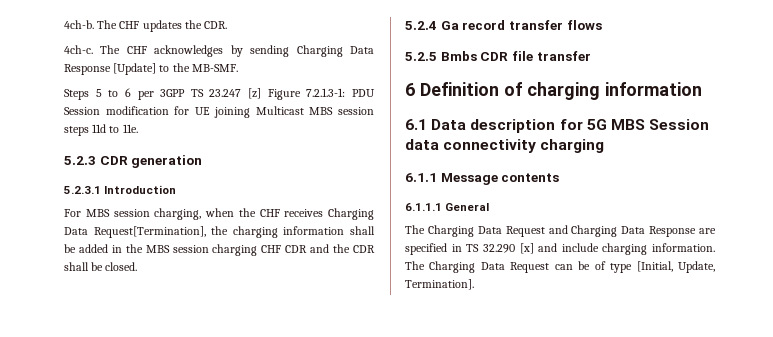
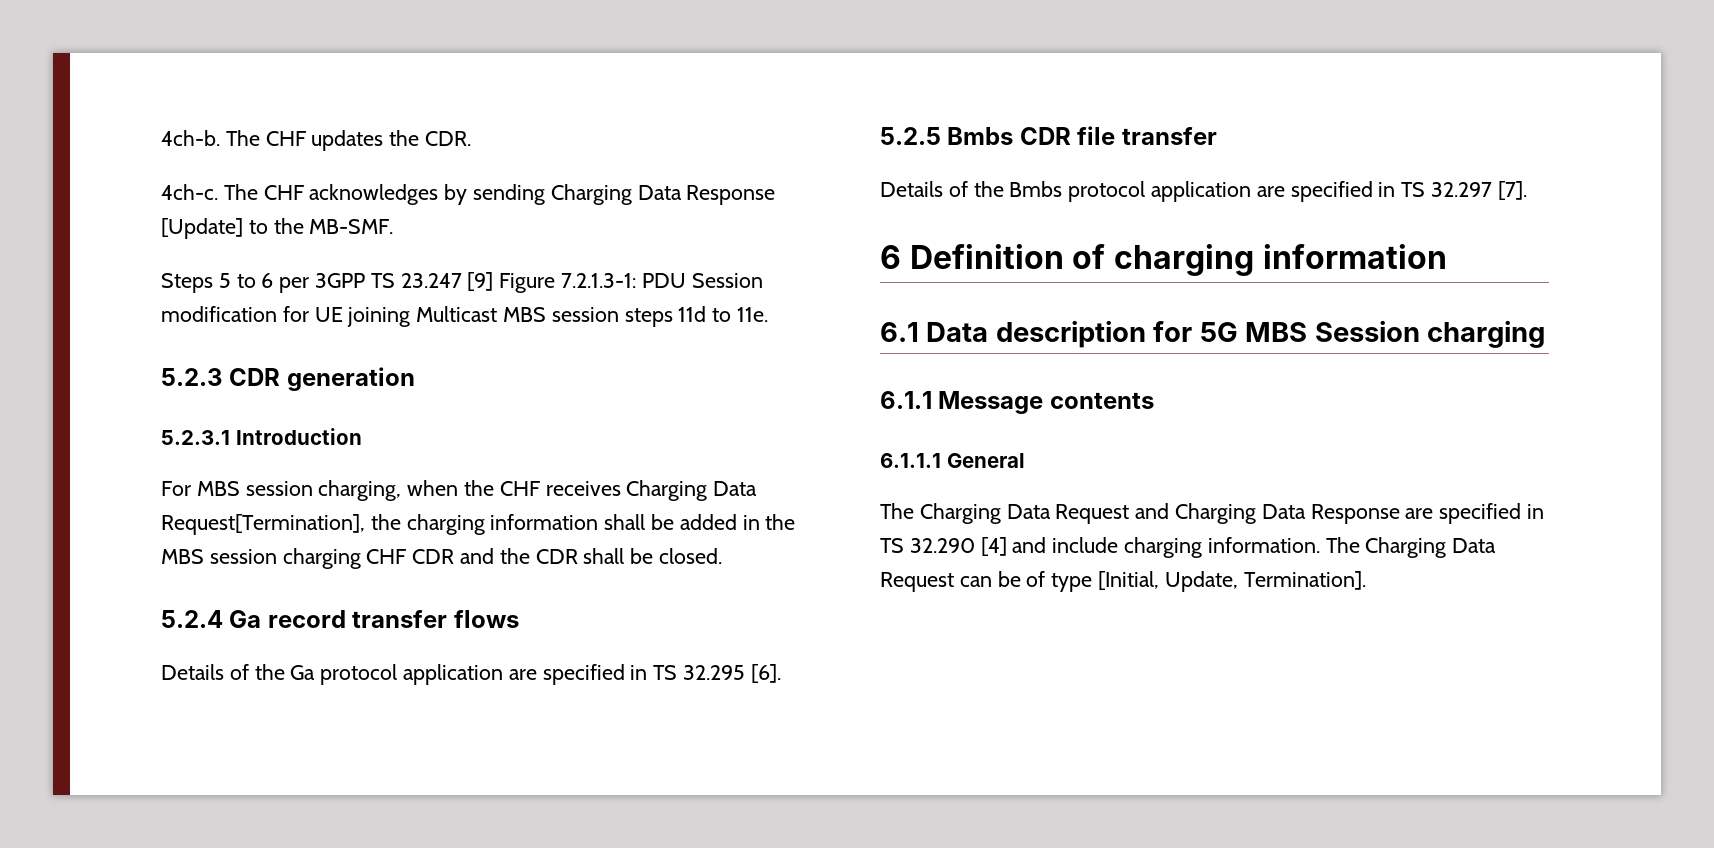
- Steps 5 to 6 per 3GPP TS 23.247 [z] Figure 7.2.1.3-1: PDU Session modification for UE joining Multicast MBS session steps 11d to 11e.
+ Steps 5 to 6 per 3GPP TS 23.247 [9] Figure 7.2.1.3-1: PDU Session modification for UE joining Multicast MBS session steps 11d to 11e.
+ Details of the Ga protocol application are specified in TS 32.295 [6].
+ Details of the Bmbs protocol application are specified in TS 32.297 [7].
- 6.1 Data description for 5G MBS Session data connectivity charging
+ 6.1 Data description for 5G MBS Session charging
- The Charging Data Request and Charging Data Response are specified in TS 32.290 [x] and include charging information.
+ The Charging Data Request and Charging Data Response are specified in TS 32.290 [4] and include charging information.

